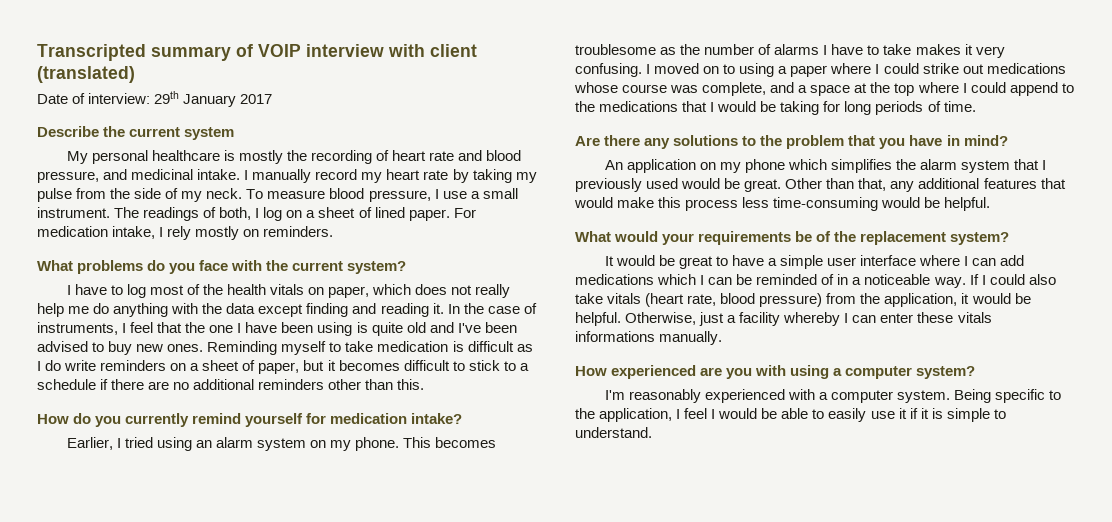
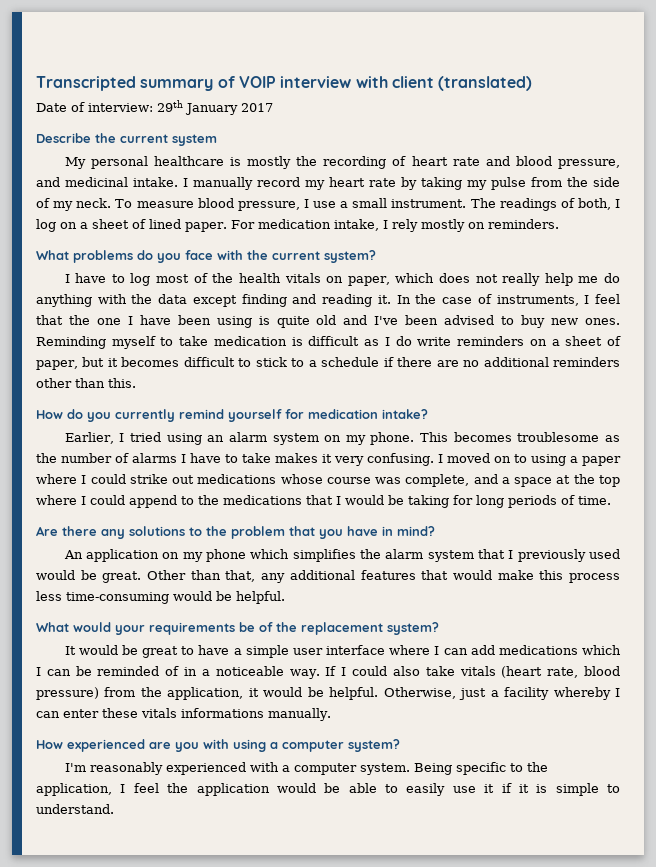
- Being specific to the application, I feel I would be able to easily use it if it is simple to understand.
+ Being specific to the application, I feel the application would be able to easily use it if it is simple to understand.

